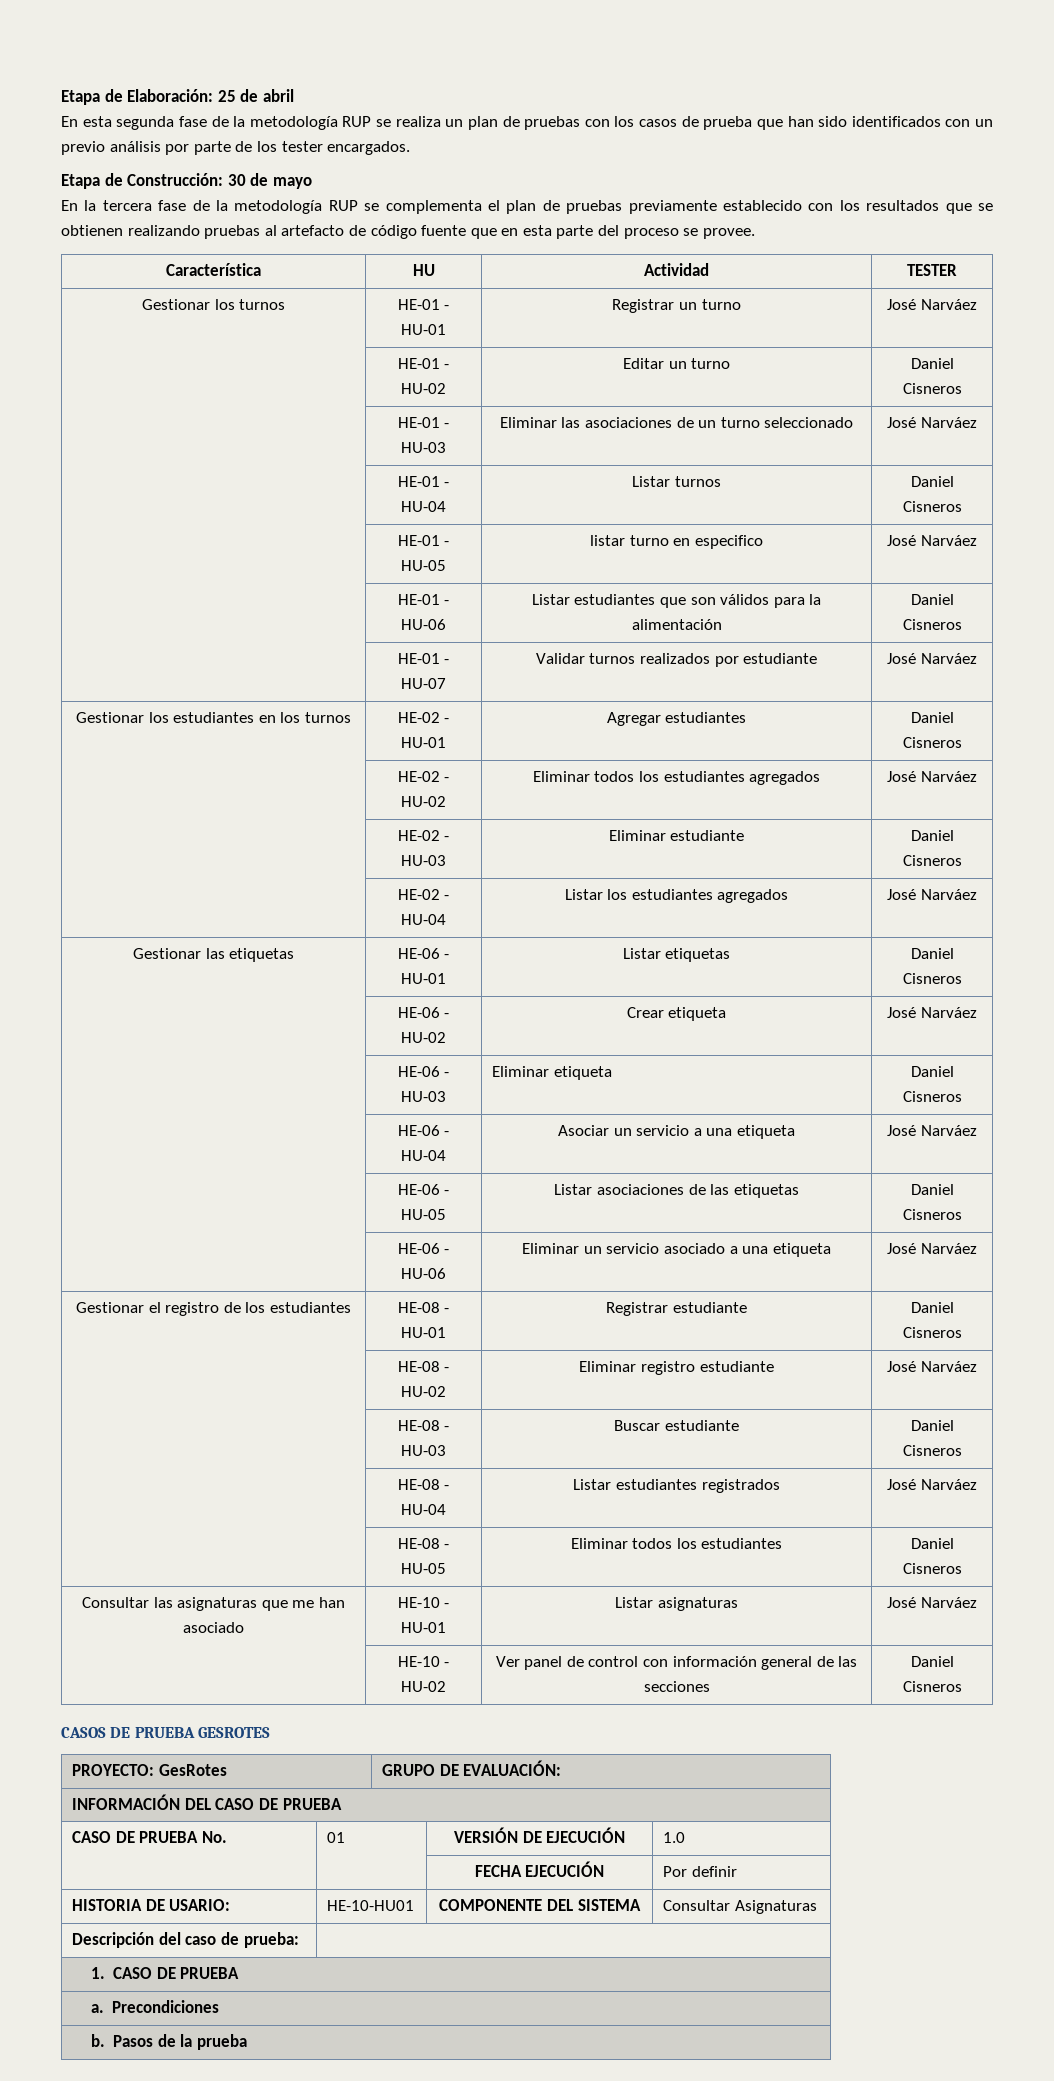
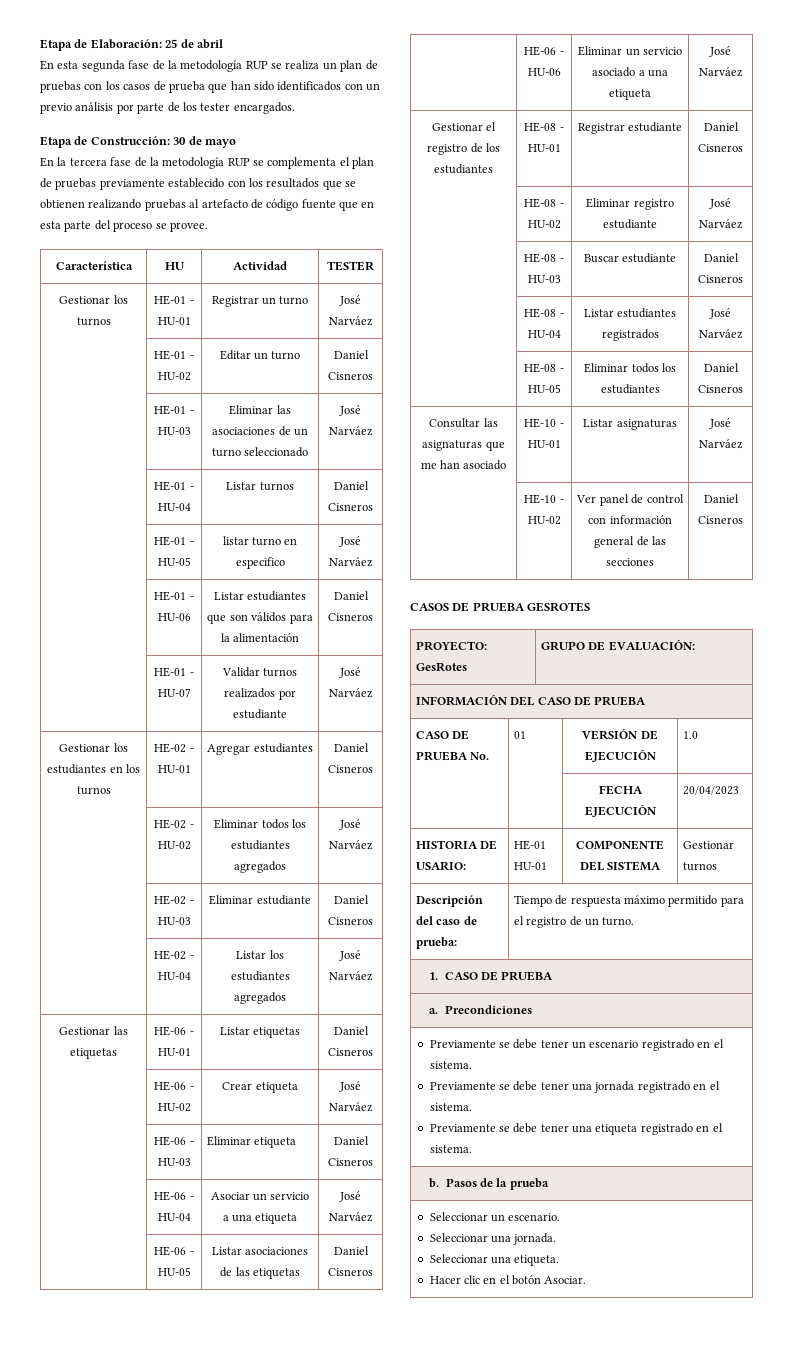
- | | FECHA EJECUCIÓN | Por definir
+ | | FECHA EJECUCIÓN | 20/04/2023
- HISTORIA DE USARIO: | HE-10-HU01 | COMPONENTE DEL SISTEMA | Consultar Asignaturas
+ HISTORIA DE USARIO: | HE-01 HU-01 | COMPONENTE DEL SISTEMA | Gestionar turnos
- Descripción del caso de prueba: |
+ Descripción del caso de prueba: | Tiempo de respuesta máximo permitido para el registro de un turno.
+ Previamente se debe tener un escenario registrado en el sistema.
+ Previamente se debe tener una jornada registrado en el sistema.
+ Previamente se debe tener una etiqueta registrado en el sistema.
+ Seleccionar un escenario.
+ Seleccionar una jornada.
+ Seleccionar una etiqueta.
+ Hacer clic en el botón Asociar.

